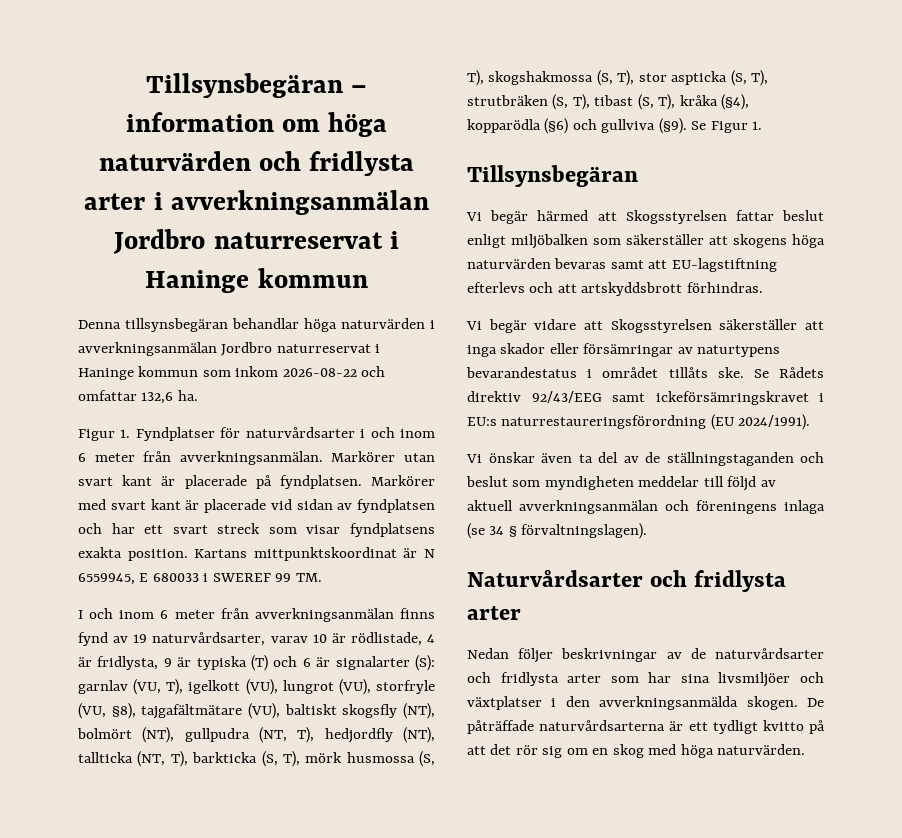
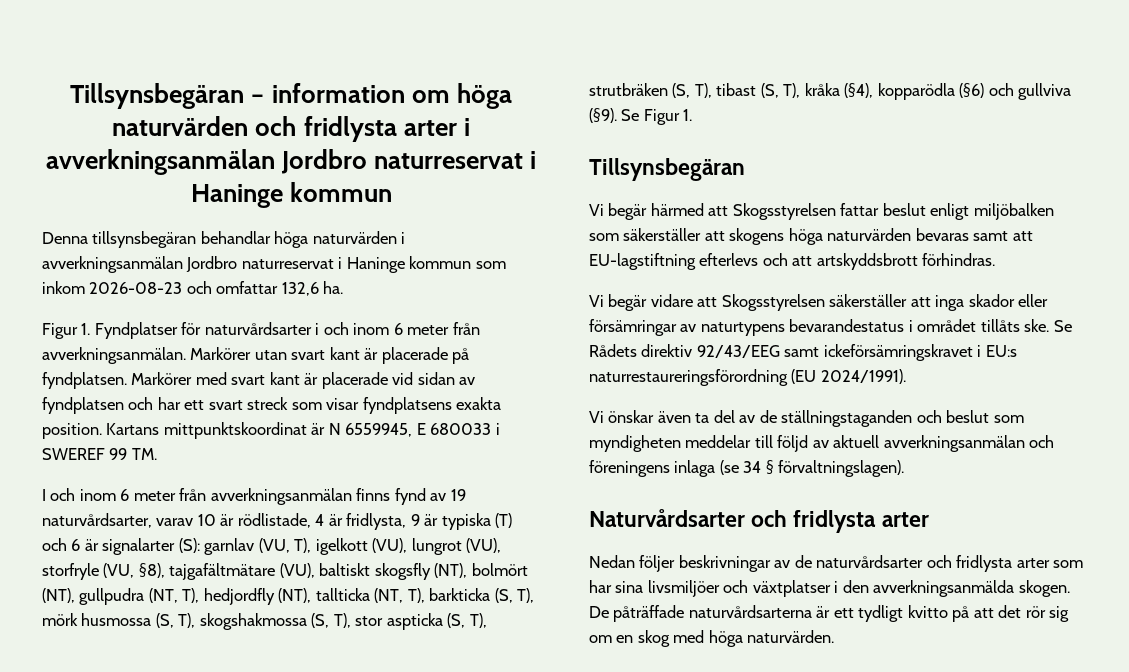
- Denna tillsynsbegäran behandlar höga naturvärden i avverkningsanmälan Jordbro naturreservat i Haninge kommun som inkom 2026-08-22 och omfattar 132,6 ha.
+ Denna tillsynsbegäran behandlar höga naturvärden i avverkningsanmälan Jordbro naturreservat i Haninge kommun som inkom 2026-08-23 och omfattar 132,6 ha.

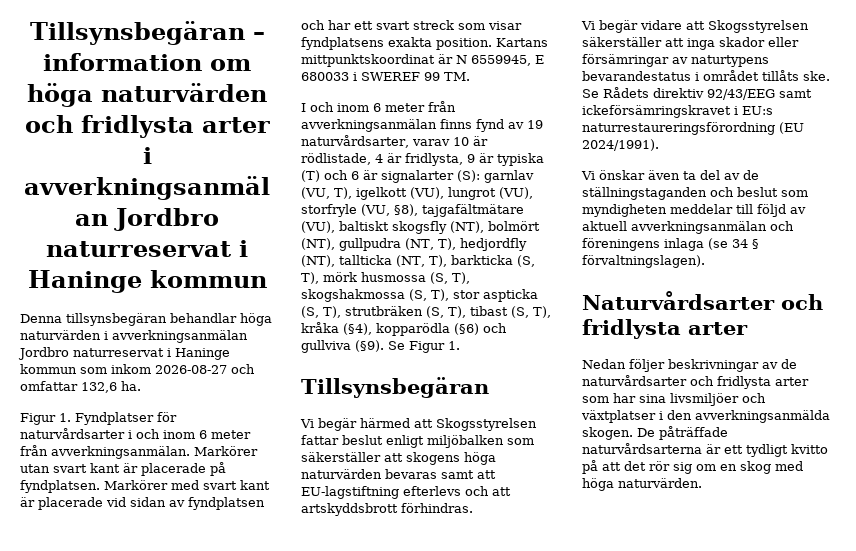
- Denna tillsynsbegäran behandlar höga naturvärden i avverkningsanmälan Jordbro naturreservat i Haninge kommun som inkom 2026-08-23 och omfattar 132,6 ha.
+ Denna tillsynsbegäran behandlar höga naturvärden i avverkningsanmälan Jordbro naturreservat i Haninge kommun som inkom 2026-08-27 och omfattar 132,6 ha.

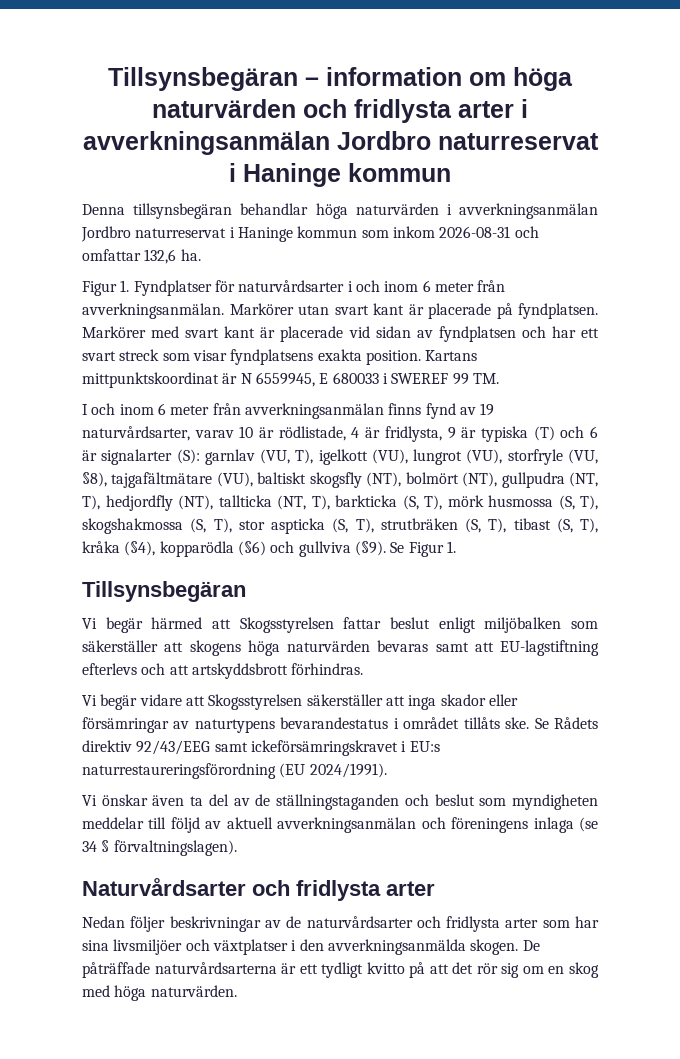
- Denna tillsynsbegäran behandlar höga naturvärden i avverkningsanmälan Jordbro naturreservat i Haninge kommun som inkom 2026-08-27 och omfattar 132,6 ha.
+ Denna tillsynsbegäran behandlar höga naturvärden i avverkningsanmälan Jordbro naturreservat i Haninge kommun som inkom 2026-08-31 och omfattar 132,6 ha.

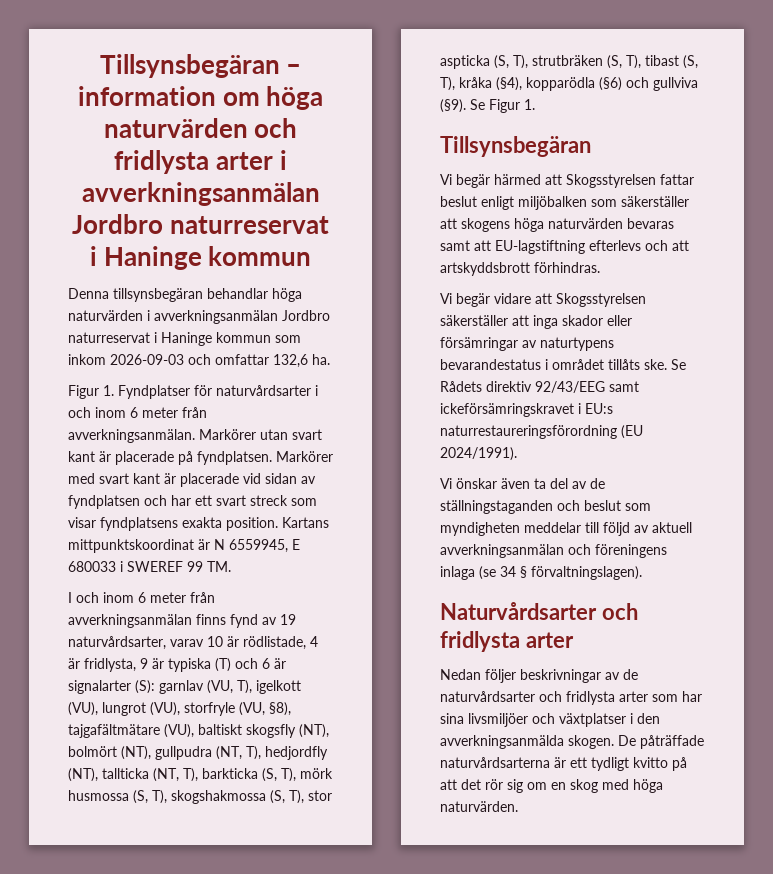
- Denna tillsynsbegäran behandlar höga naturvärden i avverkningsanmälan Jordbro naturreservat i Haninge kommun som inkom 2026-08-31 och omfattar 132,6 ha.
+ Denna tillsynsbegäran behandlar höga naturvärden i avverkningsanmälan Jordbro naturreservat i Haninge kommun som inkom 2026-09-03 och omfattar 132,6 ha.

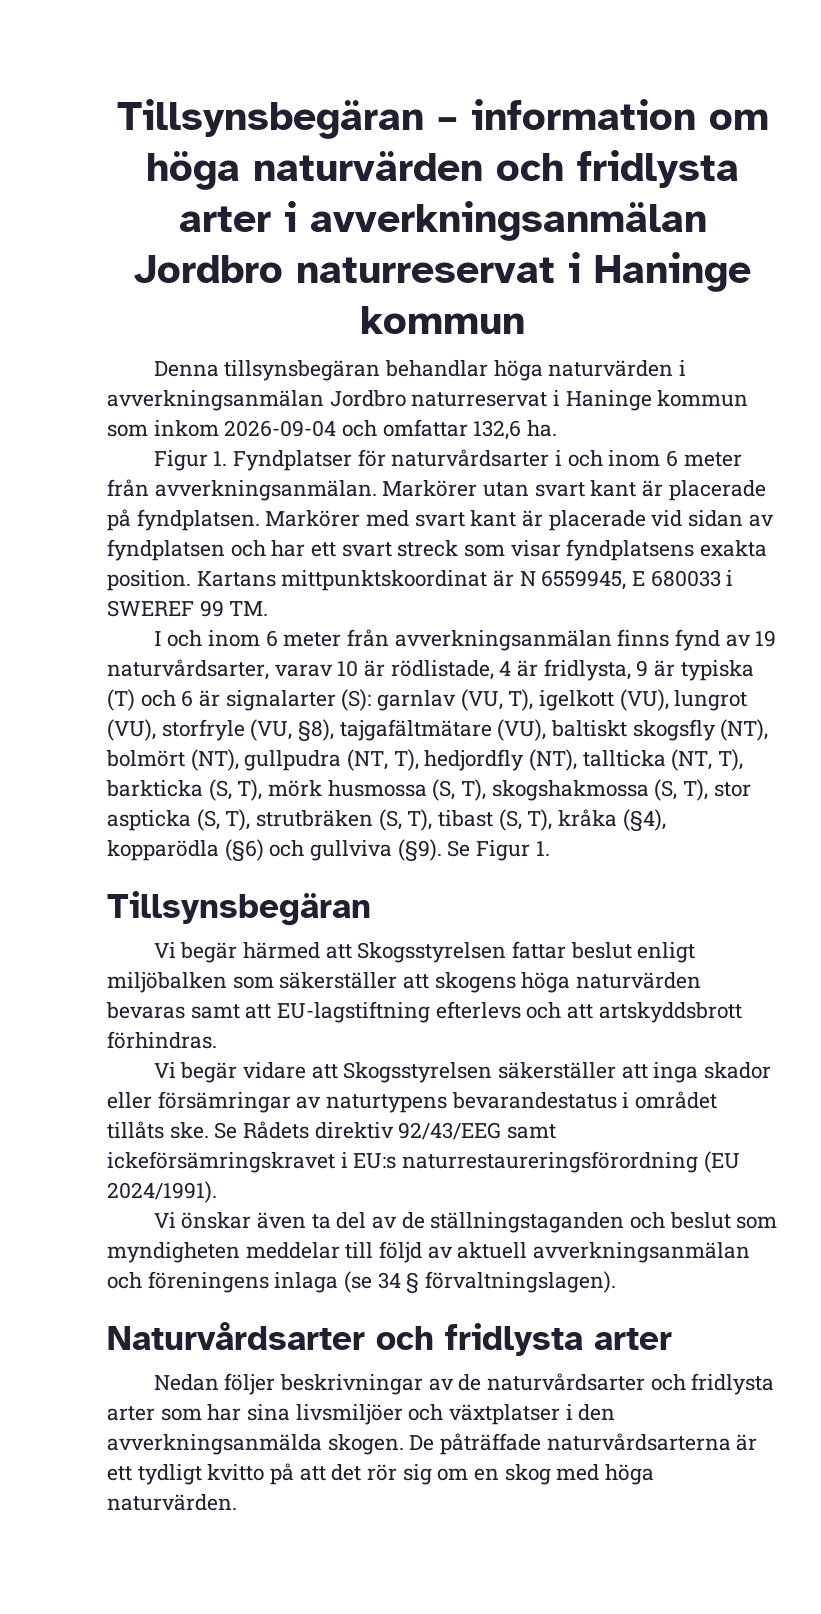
- Denna tillsynsbegäran behandlar höga naturvärden i avverkningsanmälan Jordbro naturreservat i Haninge kommun som inkom 2026-09-03 och omfattar 132,6 ha.
+ Denna tillsynsbegäran behandlar höga naturvärden i avverkningsanmälan Jordbro naturreservat i Haninge kommun som inkom 2026-09-04 och omfattar 132,6 ha.

